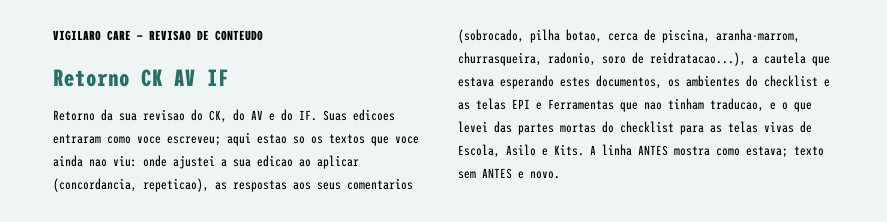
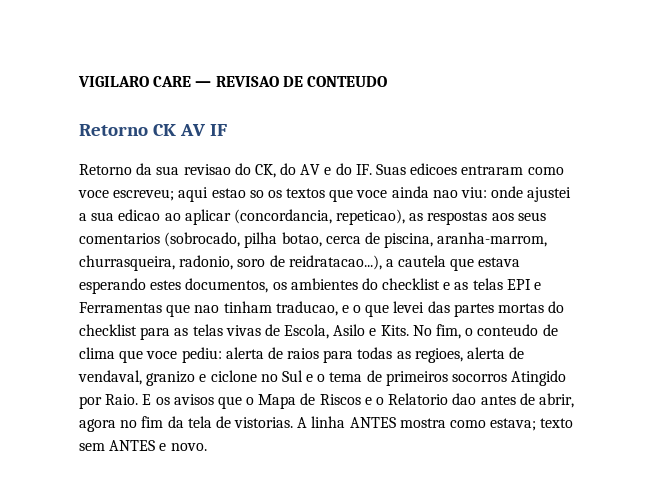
+ No fim, o conteudo de clima que voce pediu: alerta de raios para todas as regioes, alerta de vendaval, granizo e ciclone no Sul e o tema de primeiros socorros Atingido por Raio. E os avisos que o Mapa de Riscos e o Relatorio dao antes de abrir, agora no fim da tela de vistorias.

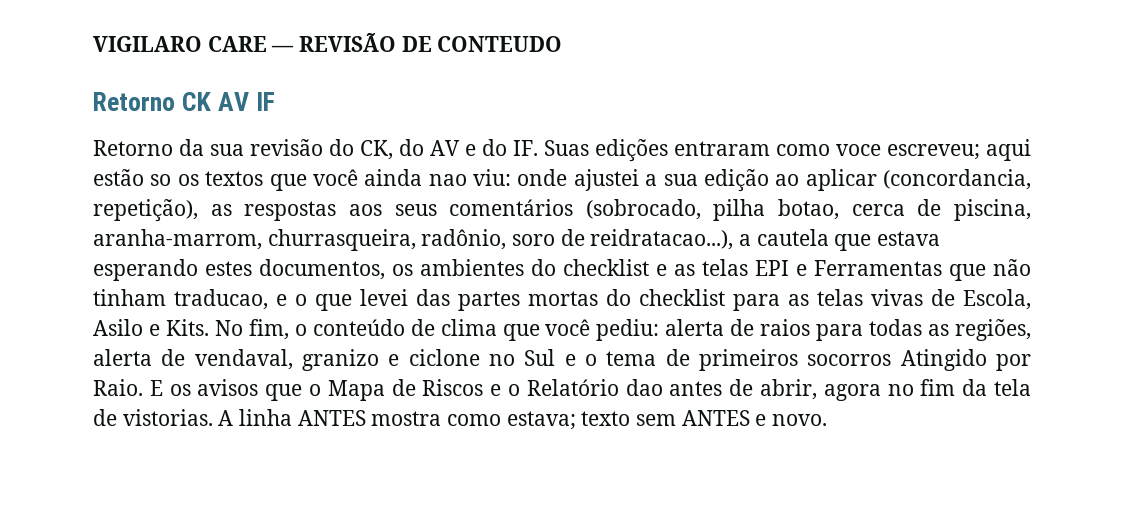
- VIGILARO CARE — REVISAO DE CONTEUDO
+ VIGILARO CARE — REVISÃO DE CONTEUDO
- Retorno da sua revisao do CK, do AV e do IF. Suas edicoes entraram como voce escreveu;
+ Retorno da sua revisão do CK, do AV e do IF. Suas edições entraram como voce escreveu;
- aqui estao so os textos que voce ainda nao viu:
+ aqui estão so os textos que você ainda nao viu:
- onde ajustei a sua edicao ao aplicar (concordancia, repeticao), as respostas aos seus comentarios (sobrocado, pilha botao, cerca de piscina, aranha-marrom, churrasqueira, radonio, soro de reidratacao...), a cautela que estava esperando estes documentos, os ambientes do checklist e as telas EPI e Ferramentas que nao tinham traducao, e o que levei das partes mortas do checklist para as telas vivas de Escola, Asilo e Kits.
+ onde ajustei a sua edição ao aplicar (concordancia, repetição), as respostas aos seus comentários (sobrocado, pilha botao, cerca de piscina, aranha-marrom, churrasqueira, radônio, soro de reidratacao...), a cautela que estava esperando estes documentos, os ambientes do checklist e as telas EPI e Ferramentas que não tinham traducao, e o que levei das partes mortas do checklist para as telas vivas de Escola, Asilo e Kits.
- No fim, o conteudo de clima que voce pediu: alerta de raios para todas as regioes, alerta de vendaval, granizo e ciclone no Sul e o tema de primeiros socorros Atingido por Raio.
+ No fim, o conteúdo de clima que você pediu: alerta de raios para todas as regiões, alerta de vendaval, granizo e ciclone no Sul e o tema de primeiros socorros Atingido por Raio.
- E os avisos que o Mapa de Riscos e o Relatorio dao antes de abrir, agora no fim da tela de vistorias.
+ E os avisos que o Mapa de Riscos e o Relatório dao antes de abrir, agora no fim da tela de vistorias.

